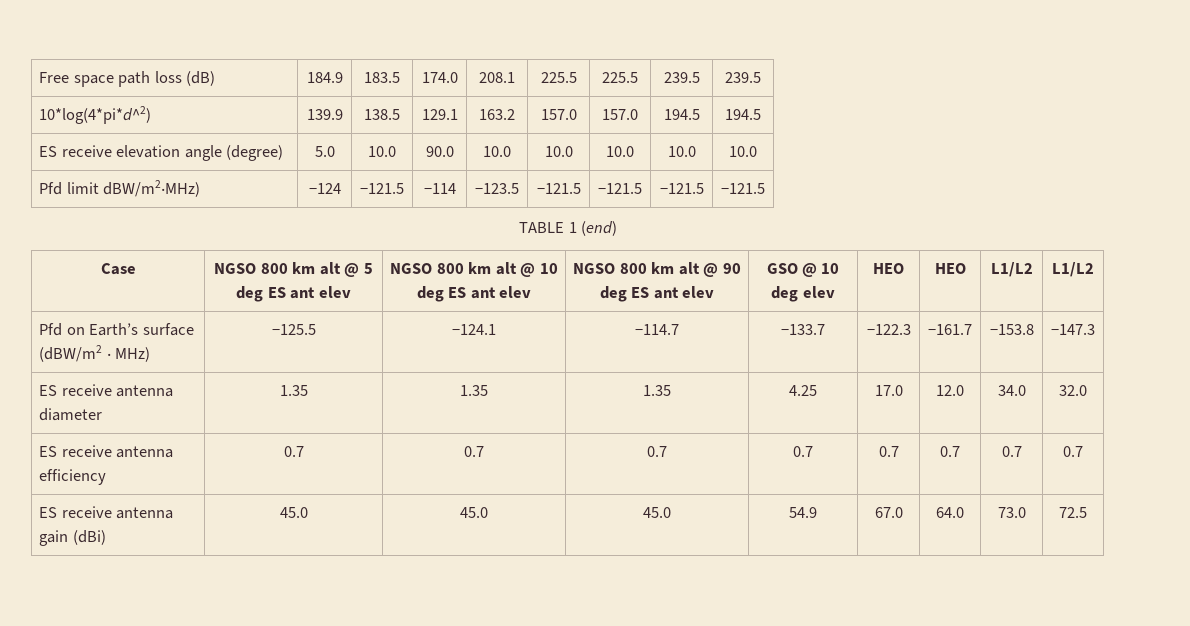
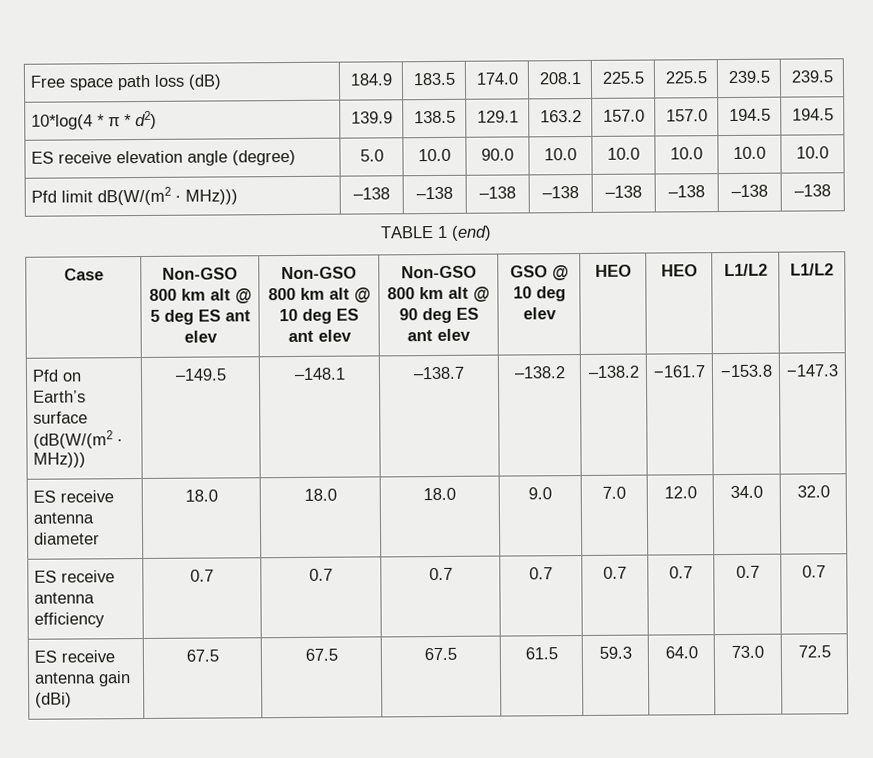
- 10*log(4*pi*d^2) | 139.9 | 138.5 | 129.1 | 163.2 | 157.0 | 157.0 | 194.5 | 194.5
+ 10*log(4 * π * d2) | 139.9 | 138.5 | 129.1 | 163.2 | 157.0 | 157.0 | 194.5 | 194.5
- Pfd limit dBW/m2‧MHz) | −124 | −121.5 | −114 | −123.5 | −121.5 | −121.5 | −121.5 | −121.5
+ Pfd limit dB(W/(m2 ‧ MHz))) | ‒138 | ‒138 | ‒138 | ‒138 | ‒138 | ‒138 | ‒138 | ‒138
- Case | NGSO 800 km alt @ 5 deg ES ant elev | NGSO 800 km alt @ 10 deg ES ant elev | NGSO 800 km alt @ 90 deg ES ant elev | GSO @ 10 deg elev | HEO | HEO | L1/L2 | L1/L2
+ Case | Non-GSO 800 km alt @ 5 deg ES ant elev | Non-GSO 800 km alt @ 10 deg ES ant elev | Non-GSO 800 km alt @ 90 deg ES ant elev | GSO @ 10 deg elev | HEO | HEO | L1/L2 | L1/L2
- Pfd on Earth’s surface (dBW/m2 ‧ MHz) | −125.5 | −124.1 | −114.7 | −133.7 | −122.3 | −161.7 | −153.8 | −147.3
+ Pfd on Earth’s surface (dB(W/(m2 ‧ MHz))) | ‒149.5 | ‒148.1 | ‒138.7 | ‒138.2 | ‒138.2 | −161.7 | −153.8 | −147.3
- ES receive antenna diameter | 1.35 | 1.35 | 1.35 | 4.25 | 17.0 | 12.0 | 34.0 | 32.0
+ ES receive antenna diameter | 18.0 | 18.0 | 18.0 | 9.0 | 7.0 | 12.0 | 34.0 | 32.0
- ES receive antenna gain (dBi) | 45.0 | 45.0 | 45.0 | 54.9 | 67.0 | 64.0 | 73.0 | 72.5
+ ES receive antenna gain (dBi) | 67.5 | 67.5 | 67.5 | 61.5 | 59.3 | 64.0 | 73.0 | 72.5

